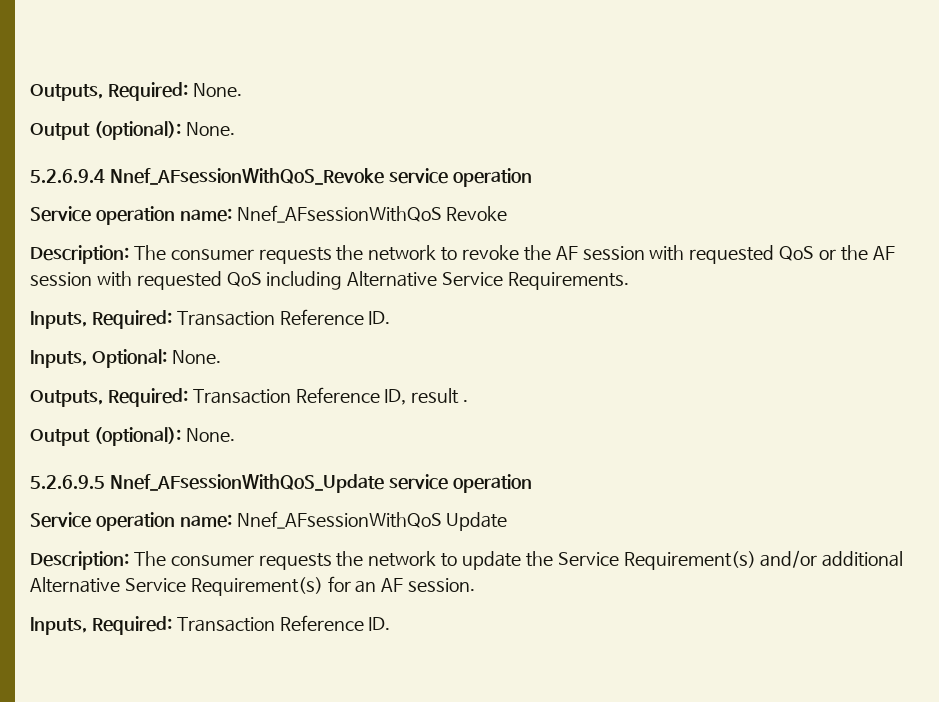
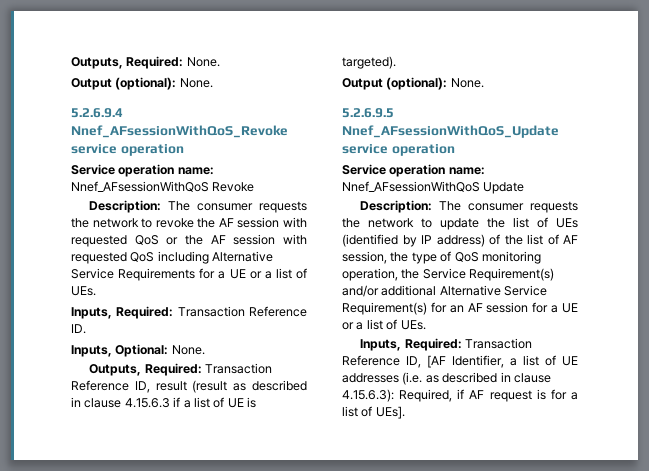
- Description: The consumer requests the network to revoke the AF session with requested QoS or the AF session with requested QoS including Alternative Service Requirements.
+ Description: The consumer requests the network to revoke the AF session with requested QoS or the AF session with requested QoS including Alternative Service Requirements for a UE or a list of UEs.
- Outputs, Required: Transaction Reference ID, result .
+ Outputs, Required: Transaction Reference ID, result (result as described in clause 4.15.6.3 if a list of UE is targeted).
- Description: The consumer requests the network to update the Service Requirement(s) and/or additional Alternative Service Requirement(s) for an AF session.
- Inputs, Required: Transaction Reference ID.
+ Description: The consumer requests the network to update the list of UEs (identified by IP address) of the list of AF session, the type of QoS monitoring operation, the Service Requirement(s) and/or additional Alternative Service Requirement(s) for an AF session for a UE or a list of UEs.
+ Inputs, Required: Transaction Reference ID, [AF Identifier, a list of UE addresses (i.e. as described in clause 4.15.6.3): Required, if AF request is for a list of UEs].

